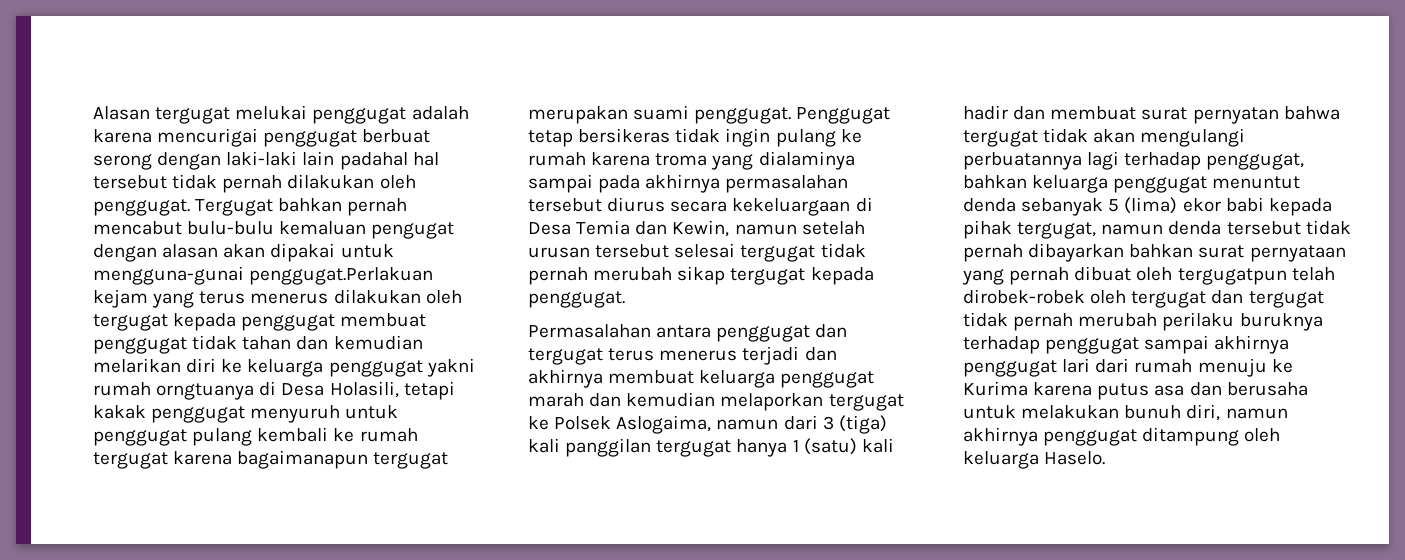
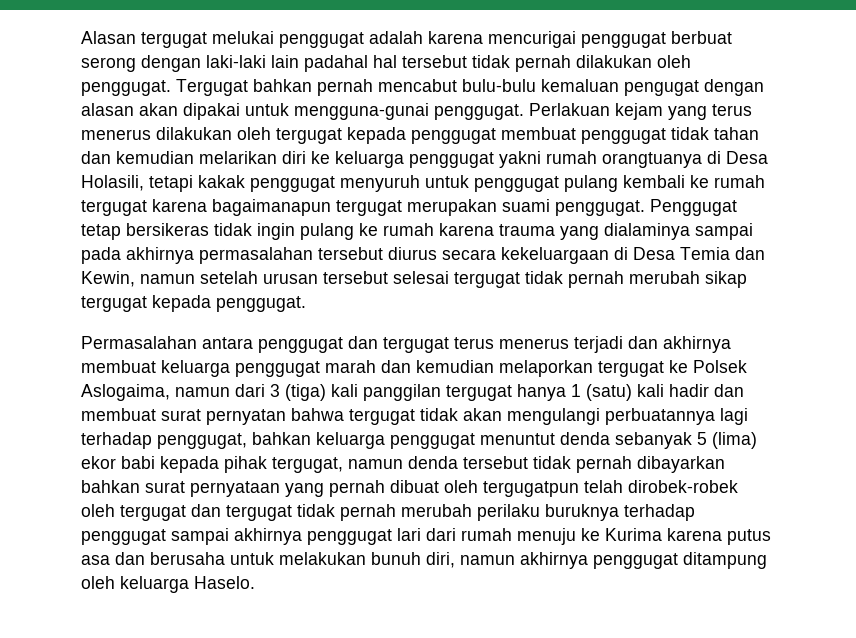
- Tergugat bahkan pernah mencabut bulu-bulu kemaluan pengugat dengan alasan akan dipakai untuk mengguna-gunai penggugat.Perlakuan kejam yang terus menerus dilakukan oleh tergugat kepada penggugat membuat penggugat tidak tahan dan kemudian melarikan diri ke keluarga penggugat yakni rumah orngtuanya di Desa Holasili, tetapi kakak penggugat menyuruh untuk penggugat pulang kembali ke rumah tergugat karena bagaimanapun tergugat merupakan suami penggugat.
+ Tergugat bahkan pernah mencabut bulu-bulu kemaluan pengugat dengan alasan akan dipakai untuk mengguna-gunai penggugat. Perlakuan kejam yang terus menerus dilakukan oleh tergugat kepada penggugat membuat penggugat tidak tahan dan kemudian melarikan diri ke keluarga penggugat yakni rumah orangtuanya di Desa Holasili, tetapi kakak penggugat menyuruh untuk penggugat pulang kembali ke rumah tergugat karena bagaimanapun tergugat merupakan suami penggugat.
- Penggugat tetap bersikeras tidak ingin pulang ke rumah karena troma yang dialaminya sampai pada akhirnya permasalahan tersebut diurus secara kekeluargaan di Desa Temia dan Kewin, namun setelah urusan tersebut selesai tergugat tidak pernah merubah sikap tergugat kepada penggugat.
+ Penggugat tetap bersikeras tidak ingin pulang ke rumah karena trauma yang dialaminya sampai pada akhirnya permasalahan tersebut diurus secara kekeluargaan di Desa Temia dan Kewin, namun setelah urusan tersebut selesai tergugat tidak pernah merubah sikap tergugat kepada penggugat.

